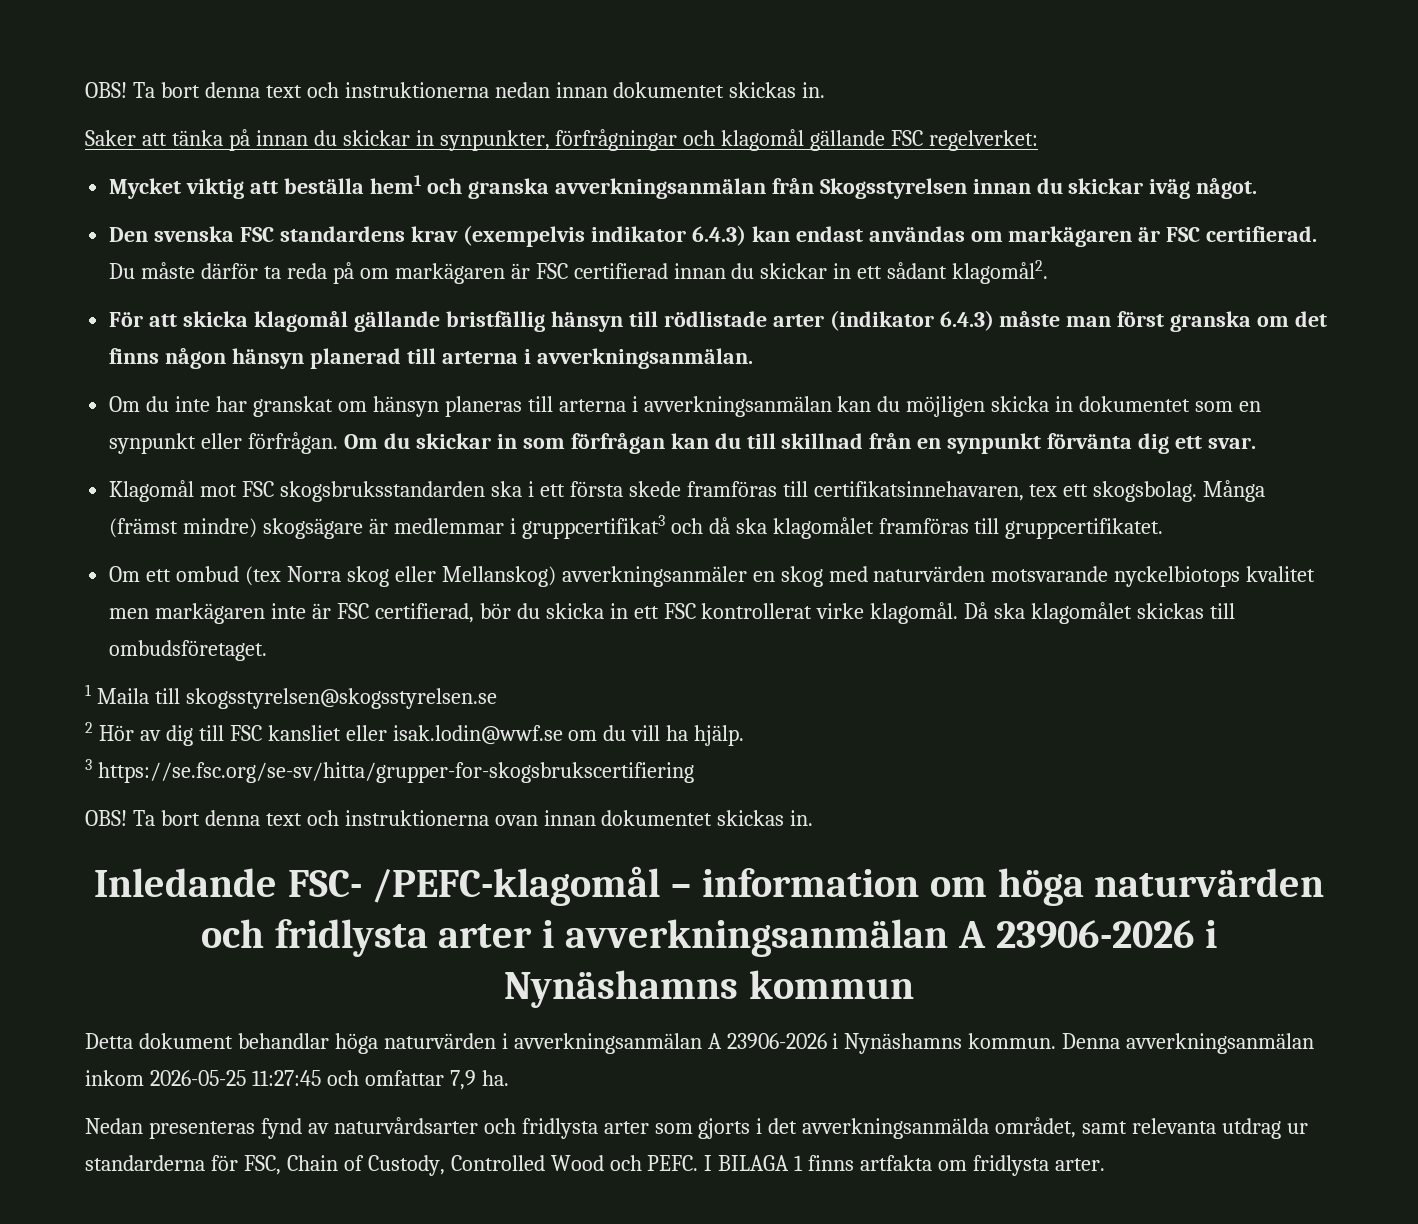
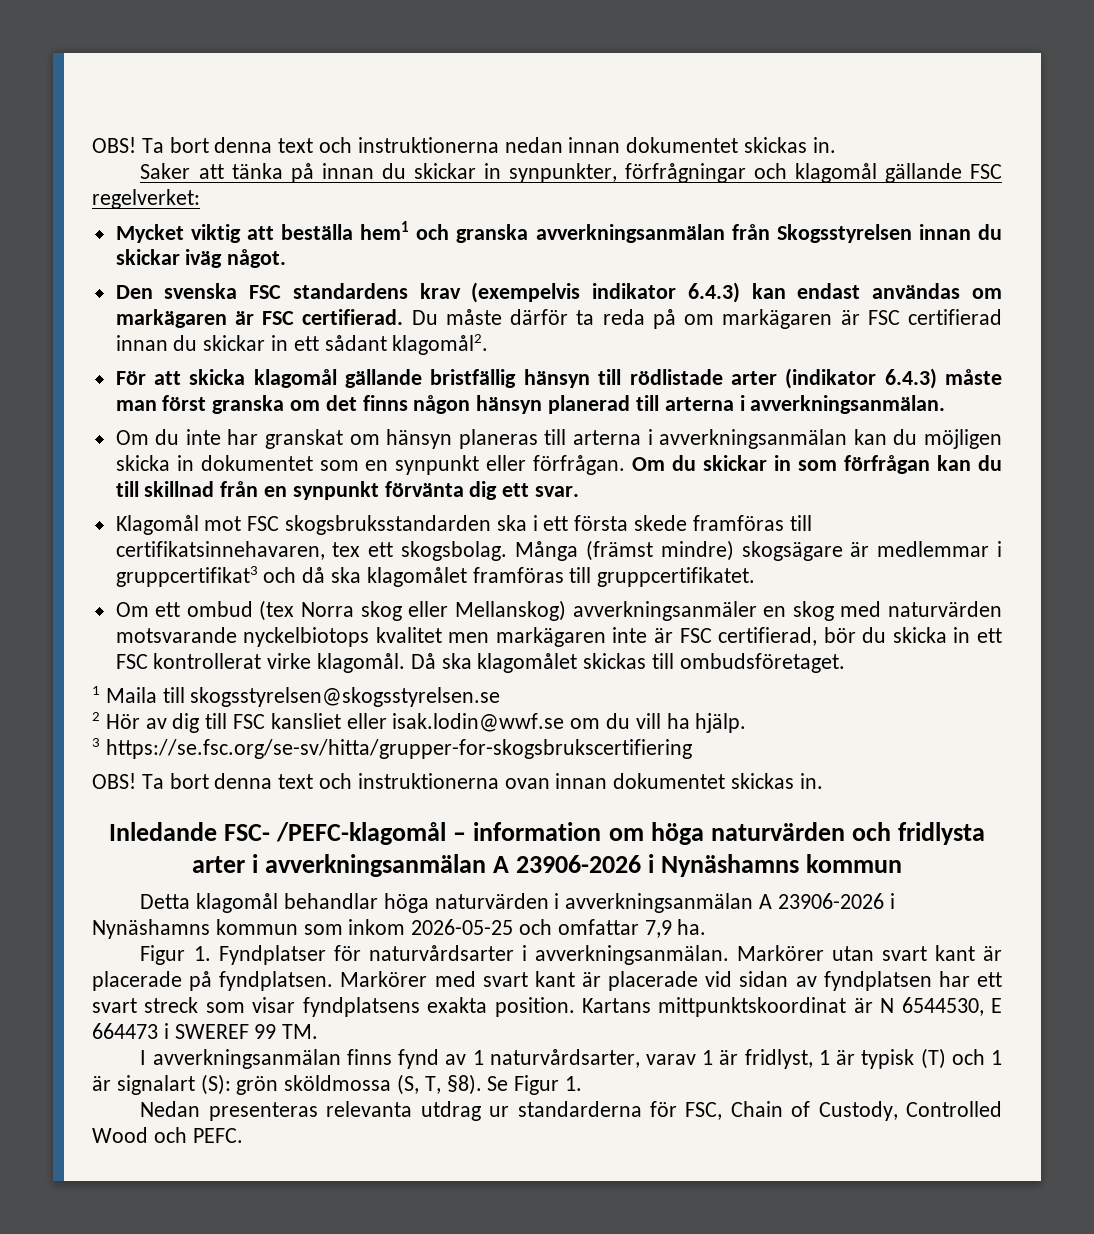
- Detta dokument behandlar höga naturvärden i avverkningsanmälan A 23906-2026 i Nynäshamns kommun. Denna avverkningsanmälan inkom 2026-05-25 11:27:45 och omfattar 7,9 ha.
+ Detta klagomål behandlar höga naturvärden i avverkningsanmälan A 23906-2026 i Nynäshamns kommun som inkom 2026-05-25 och omfattar 7,9 ha.
- Nedan presenteras fynd av naturvårdsarter och fridlysta arter som gjorts i det avverkningsanmälda området, samt relevanta utdrag ur standarderna för FSC, Chain of Custody, Controlled Wood och PEFC. I BILAGA 1 finns artfakta om fridlysta arter.
+ Figur 1. Fyndplatser för naturvårdsarter i avverkningsanmälan. Markörer utan svart kant är placerade på fyndplatsen. Markörer med svart kant är placerade vid sidan av fyndplatsen har ett svart streck som visar fyndplatsens exakta position. Kartans mittpunktskoordinat är N 6544530, E 664473 i SWEREF 99 TM.
+ I avverkningsanmälan finns fynd av 1 naturvårdsarter, varav 1 är fridlyst, 1 är typisk (T) och 1 är signalart (S): grön sköldmossa (S, T, §8). Se Figur 1.
+ Nedan presenteras relevanta utdrag ur standarderna för FSC, Chain of Custody, Controlled Wood och PEFC.

